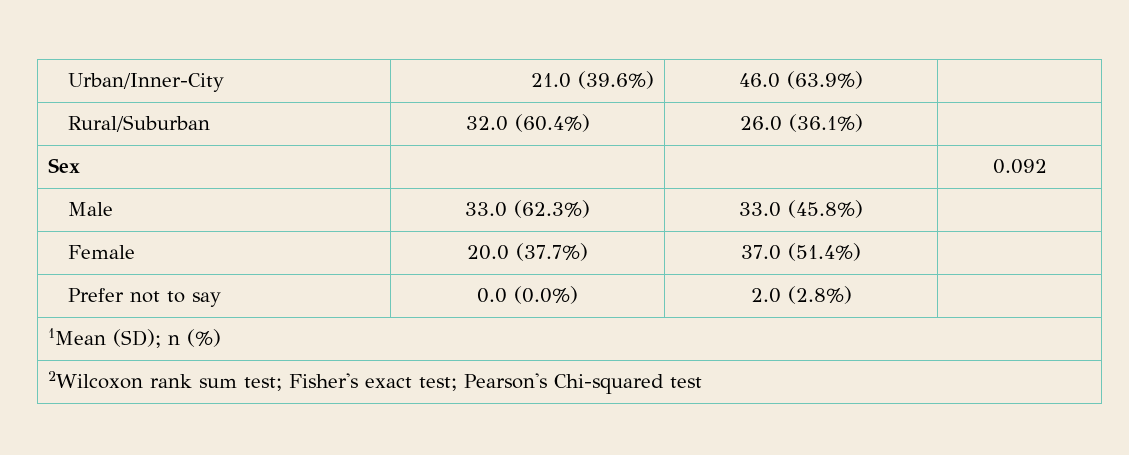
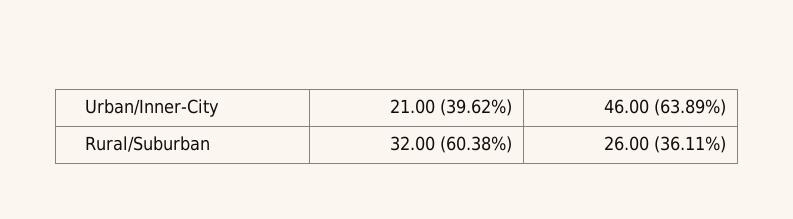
- Urban/Inner-City | 21.0 (39.6%) | 46.0 (63.9%) |
- Rural/Suburban | 32.0 (60.4%) | 26.0 (36.1%) |
- Sex | | | 0.092
- Male | 33.0 (62.3%) | 33.0 (45.8%) |
- Female | 20.0 (37.7%) | 37.0 (51.4%) |
- Prefer not to say | 0.0 (0.0%) | 2.0 (2.8%) |
- 1Mean (SD); n (%)
- 2Wilcoxon rank sum test; Fisher's exact test; Pearson's Chi-squared test
+ Urban/Inner-City | 21.00 (39.62%) | 46.00 (63.89%)
+ Rural/Suburban | 32.00 (60.38%) | 26.00 (36.11%)

